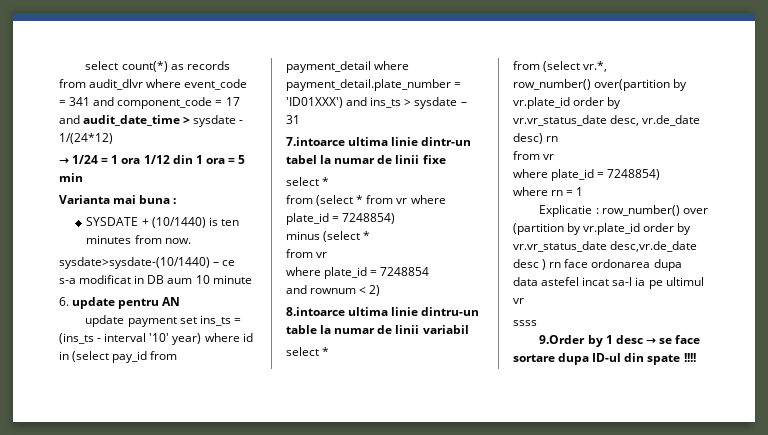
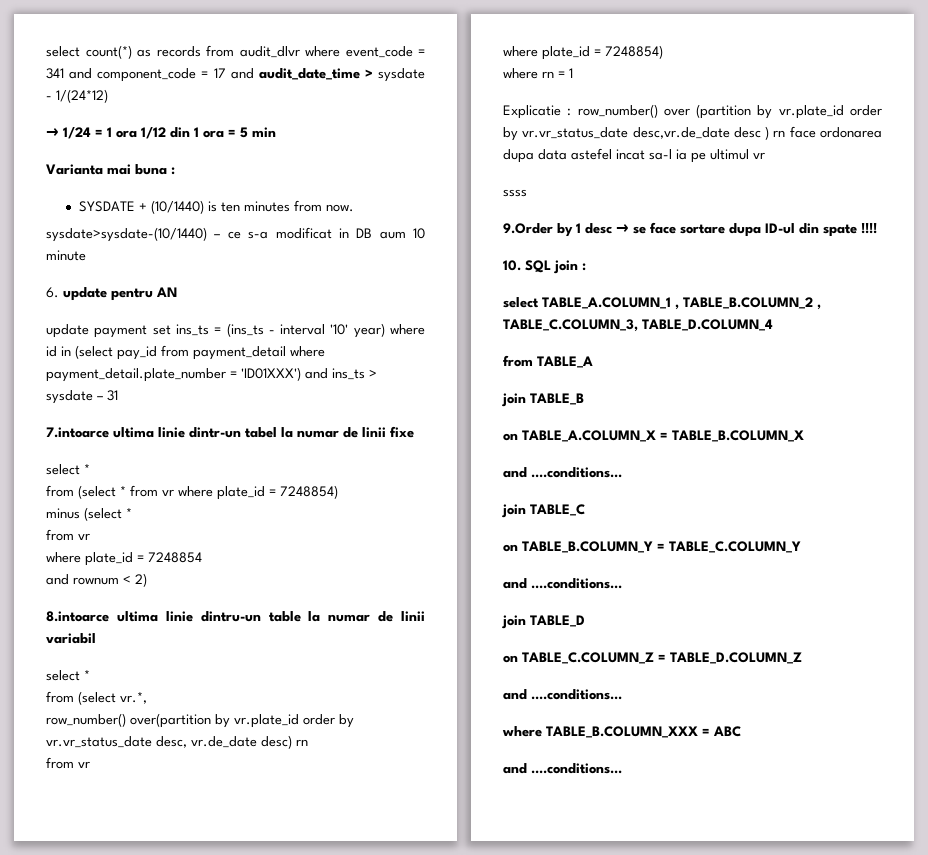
+ 10. SQL join :
+ select TABLE_A.COLUMN_1 , TABLE_B.COLUMN_2 , TABLE_C.COLUMN_3, TABLE_D.COLUMN_4
+ from TABLE_A
+ join TABLE_B
+ on TABLE_A.COLUMN_X = TABLE_B.COLUMN_X
+ and ....conditions...
+ join TABLE_C
+ on TABLE_B.COLUMN_Y = TABLE_C.COLUMN_Y
+ and ....conditions...
+ join TABLE_D
+ on TABLE_C.COLUMN_Z = TABLE_D.COLUMN_Z
+ and ....conditions...
+ where TABLE_B.COLUMN_XXX = ABC
+ and ....conditions...

